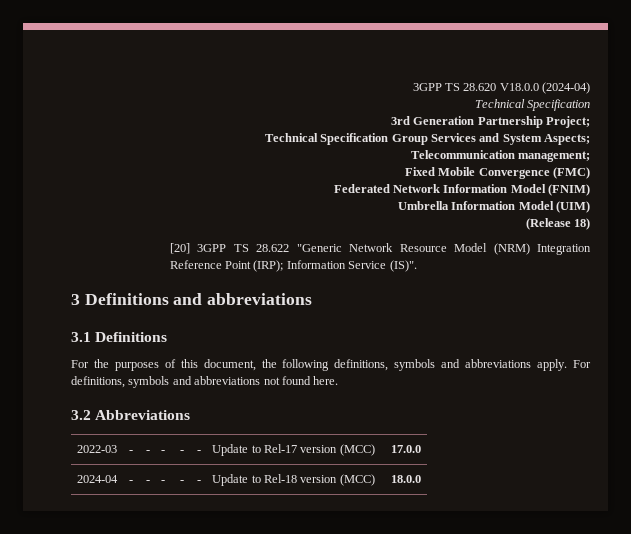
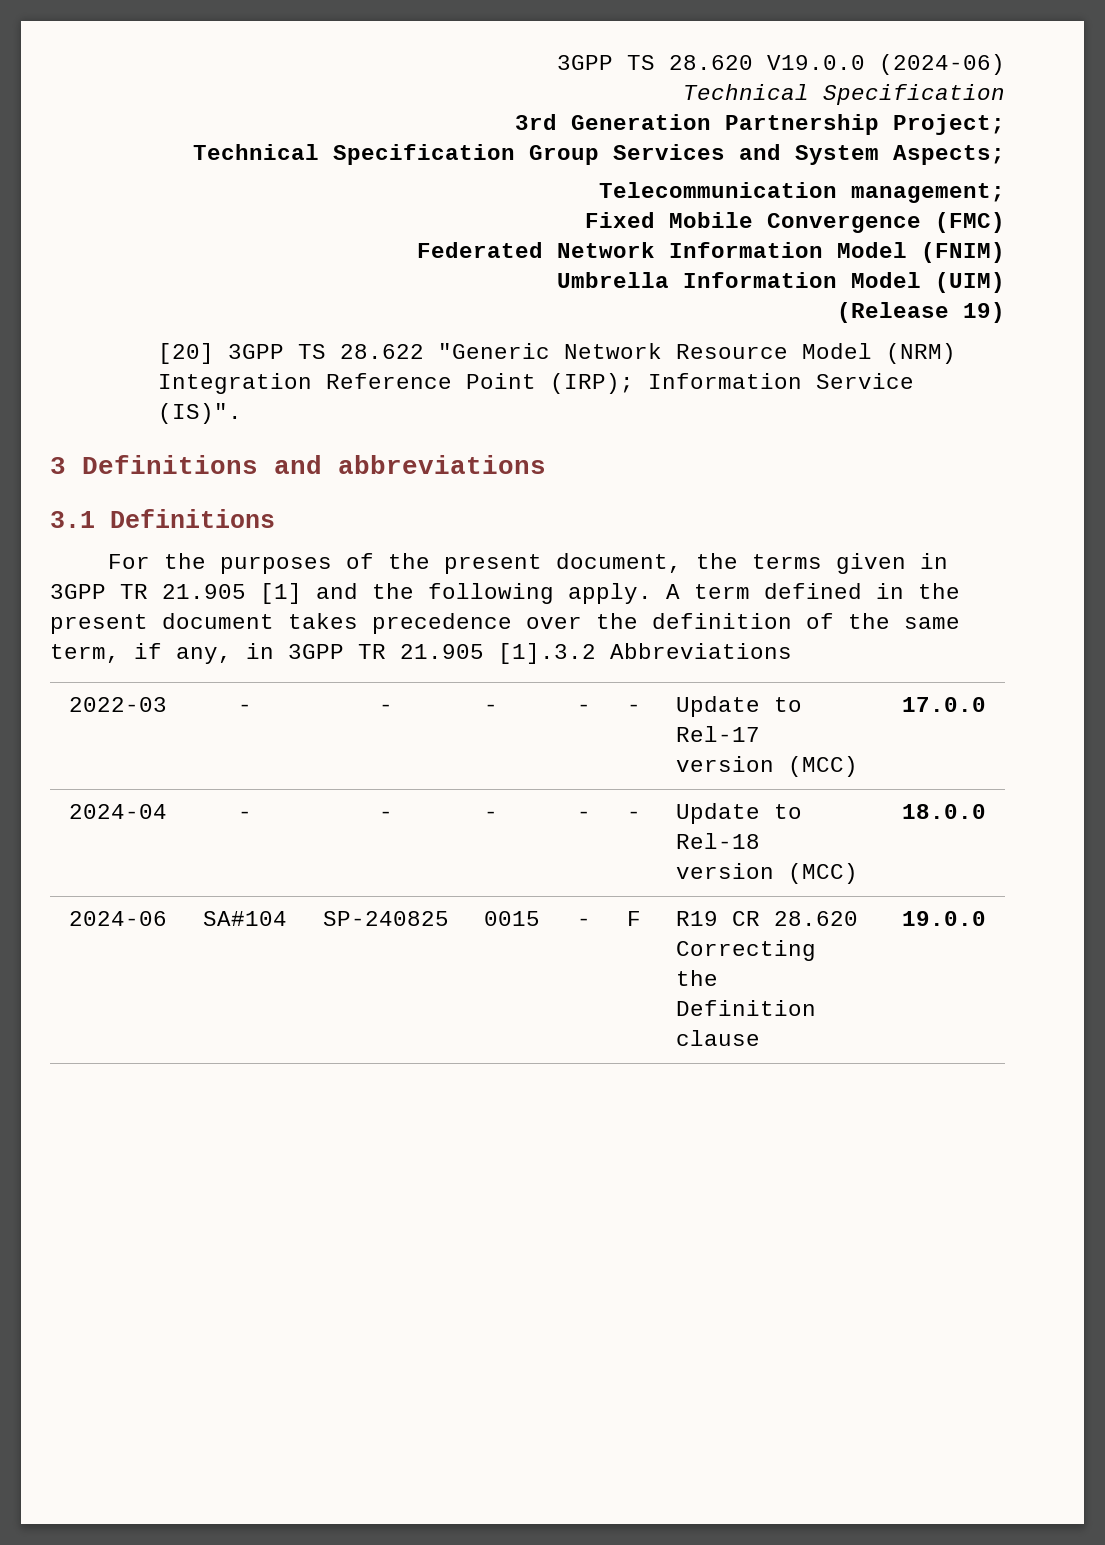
- 3GPP TS 28.620 V18.0.0 (2024-04)
+ 3GPP TS 28.620 V19.0.0 (2024-06)
- (Release 18)
+ (Release 19)
- For the purposes of this document, the following definitions, symbols and abbreviations apply. For definitions, symbols and abbreviations not found here.
- 3.2 Abbreviations
+ For the purposes of the present document, the terms given in 3GPP TR 21.905 [1] and the following apply. A term defined in the present document takes precedence over the definition of the same term, if any, in 3GPP TR 21.905 [1].3.2 Abbreviations
+ 2024-06 | SA#104 | SP-240825 | 0015 | - | F | R19 CR 28.620 Correcting the Definition clause | 19.0.0

